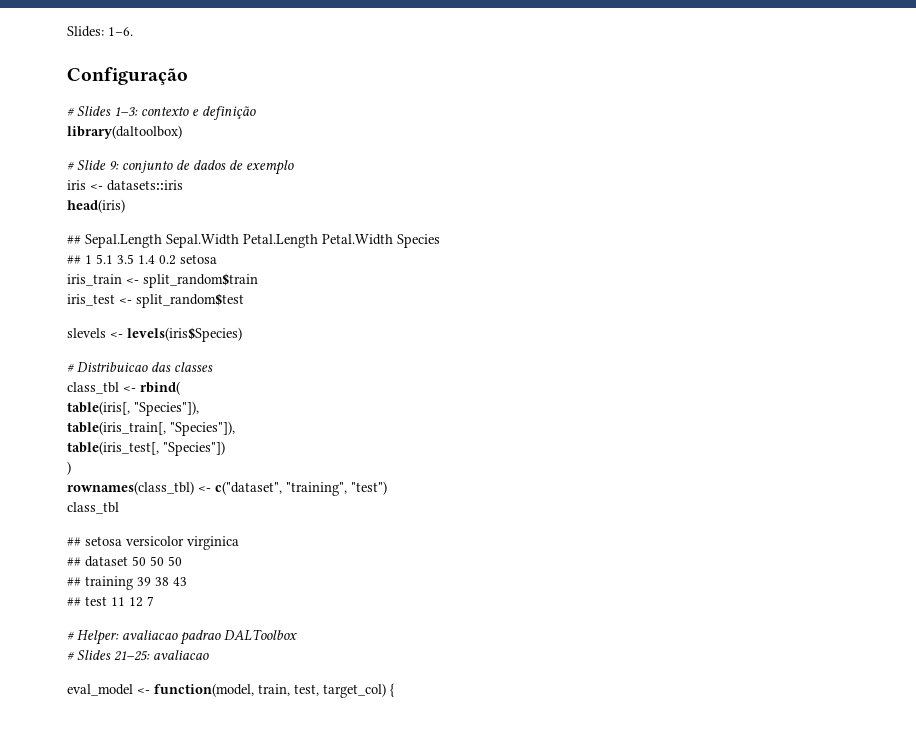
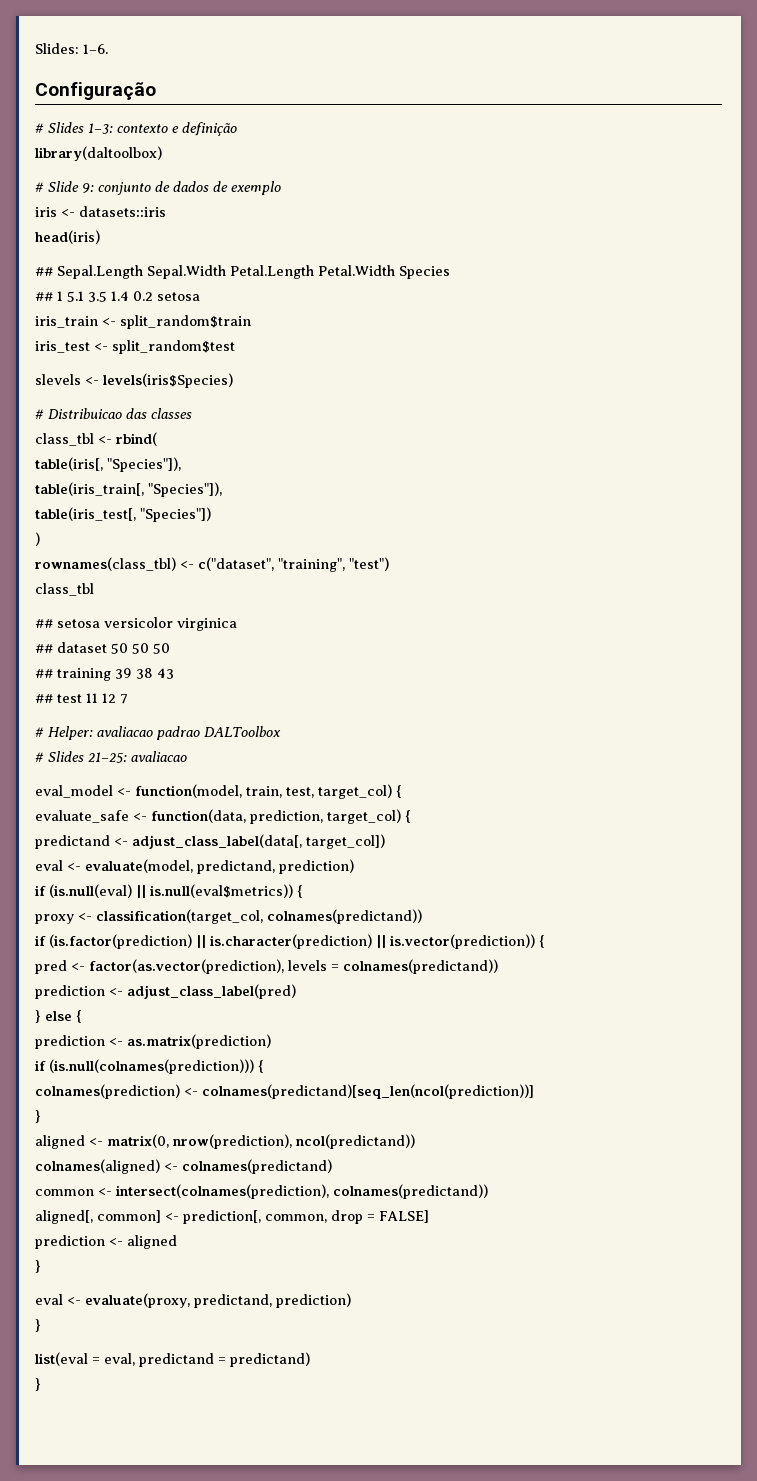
+ evaluate_safe <- function(data, prediction, target_col) {
+ predictand <- adjust_class_label(data[, target_col])
+ eval <- evaluate(model, predictand, prediction)
+ if (is.null(eval) || is.null(eval$metrics)) {
+ proxy <- classification(target_col, colnames(predictand))
+ if (is.factor(prediction) || is.character(prediction) || is.vector(prediction)) {
+ pred <- factor(as.vector(prediction), levels = colnames(predictand))
+ prediction <- adjust_class_label(pred)
+ } else {
+ prediction <- as.matrix(prediction)
+ if (is.null(colnames(prediction))) {
+ colnames(prediction) <- colnames(predictand)[seq_len(ncol(prediction))]
+ }
+ aligned <- matrix(0, nrow(prediction), ncol(predictand))
+ colnames(aligned) <- colnames(predictand)
+ common <- intersect(colnames(prediction), colnames(predictand))
+ aligned[, common] <- prediction[, common, drop = FALSE]
+ prediction <- aligned
+ }
+ eval <- evaluate(proxy, predictand, prediction)
+ }
+ list(eval = eval, predictand = predictand)
+ }

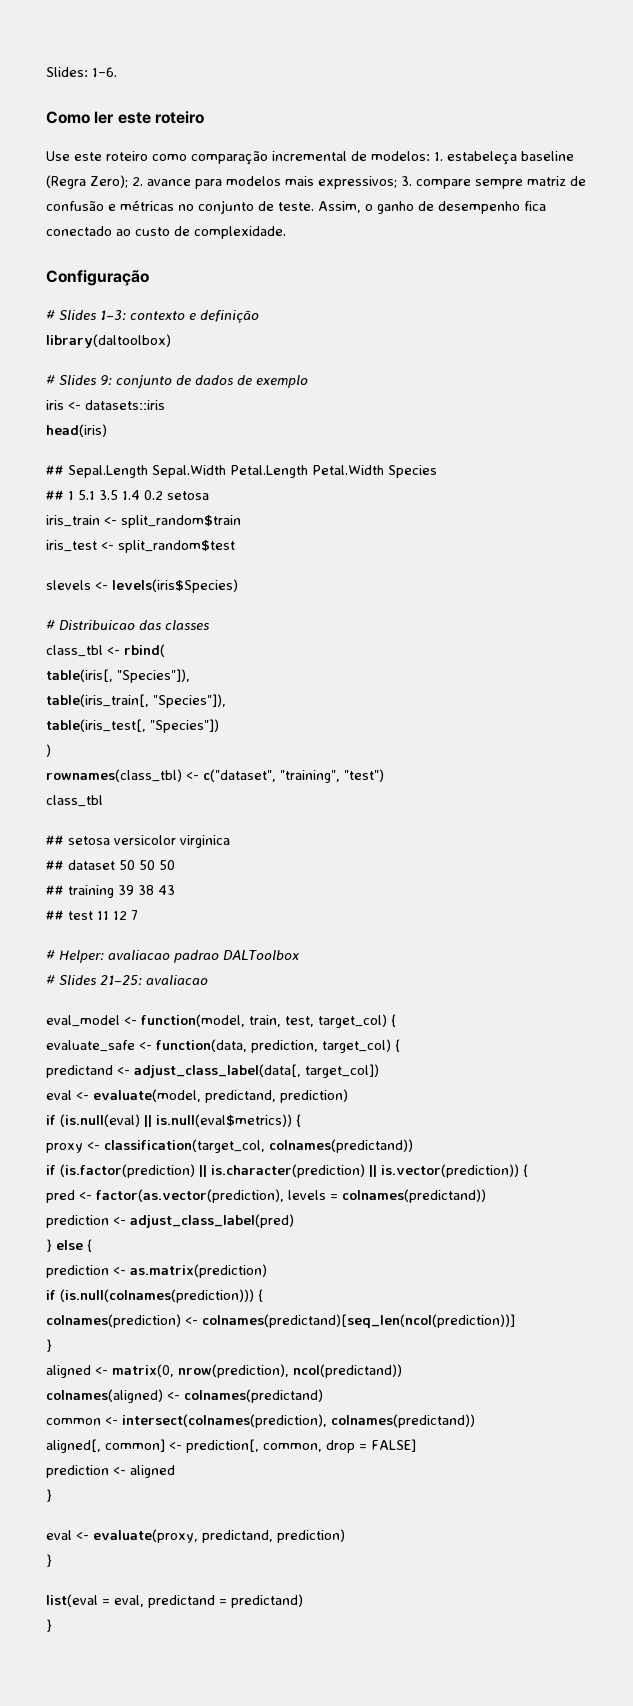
+ Como ler este roteiro
+ Use este roteiro como comparação incremental de modelos: 1. estabeleça baseline (Regra Zero); 2. avance para modelos mais expressivos; 3. compare sempre matriz de confusão e métricas no conjunto de teste. Assim, o ganho de desempenho fica conectado ao custo de complexidade.
- # Slide 9: conjunto de dados de exemplo
+ # Slides 9: conjunto de dados de exemplo

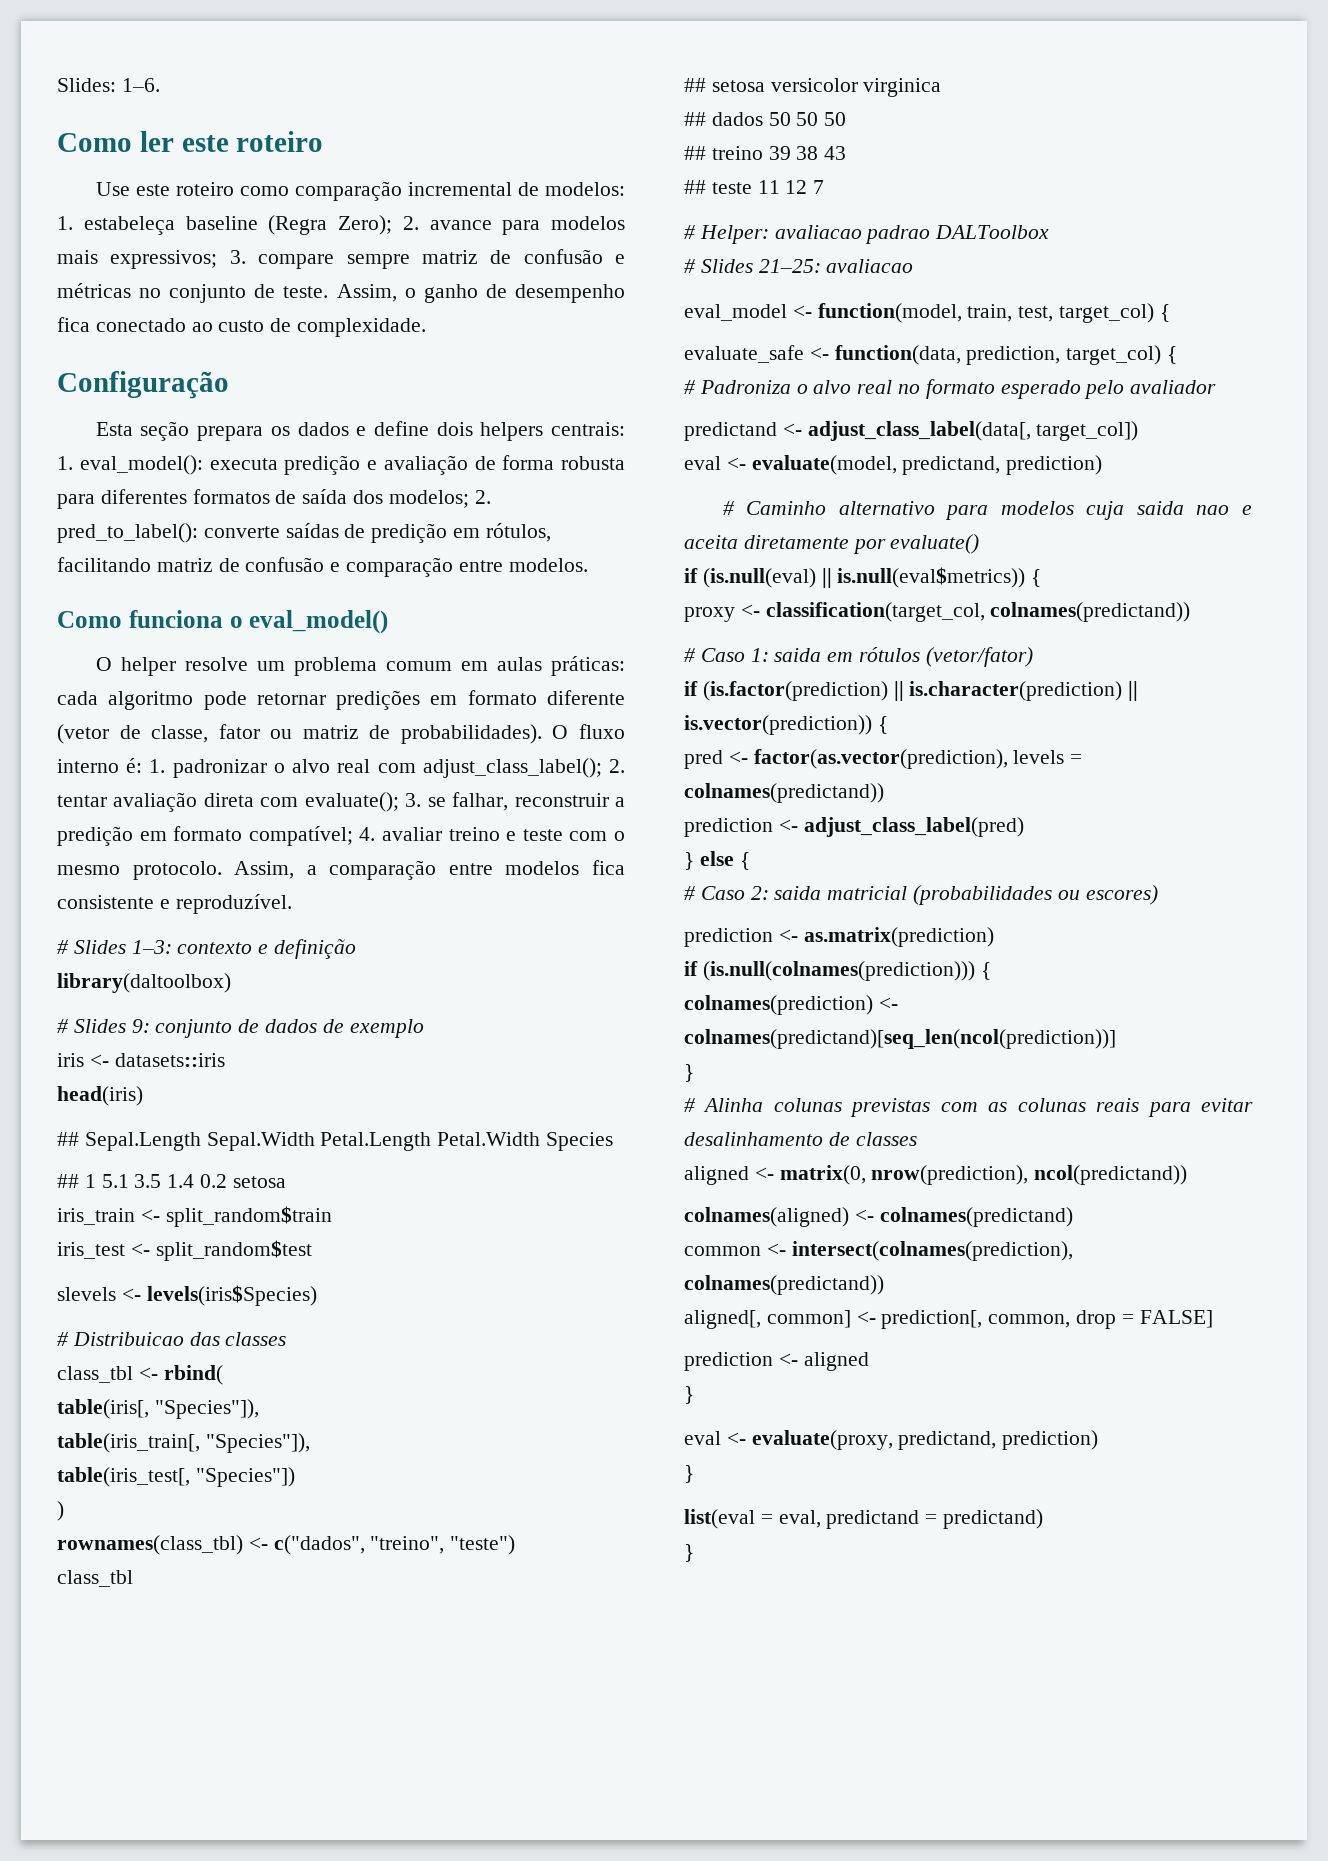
+ Esta seção prepara os dados e define dois helpers centrais: 1. eval_model(): executa predição e avaliação de forma robusta para diferentes formatos de saída dos modelos; 2. pred_to_label(): converte saídas de predição em rótulos, facilitando matriz de confusão e comparação entre modelos.
+ Como funciona o eval_model()
+ O helper resolve um problema comum em aulas práticas: cada algoritmo pode retornar predições em formato diferente (vetor de classe, fator ou matriz de probabilidades). O fluxo interno é: 1. padronizar o alvo real com adjust_class_label(); 2. tentar avaliação direta com evaluate(); 3. se falhar, reconstruir a predição em formato compatível; 4. avaliar treino e teste com o mesmo protocolo. Assim, a comparação entre modelos fica consistente e reproduzível.
- rownames(class_tbl) <- c("dataset", "training", "test")
+ rownames(class_tbl) <- c("dados", "treino", "teste")
- ## dataset 50 50 50
+ ## dados 50 50 50
- ## training 39 38 43
+ ## treino 39 38 43
- ## test 11 12 7
+ ## teste 11 12 7
+ # Padroniza o alvo real no formato esperado pelo avaliador
+ # Caminho alternativo para modelos cuja saida nao e aceita diretamente por evaluate()
+ # Caso 1: saida em rótulos (vetor/fator)
+ # Caso 2: saida matricial (probabilidades ou escores)
+ # Alinha colunas previstas com as colunas reais para evitar desalinhamento de classes

